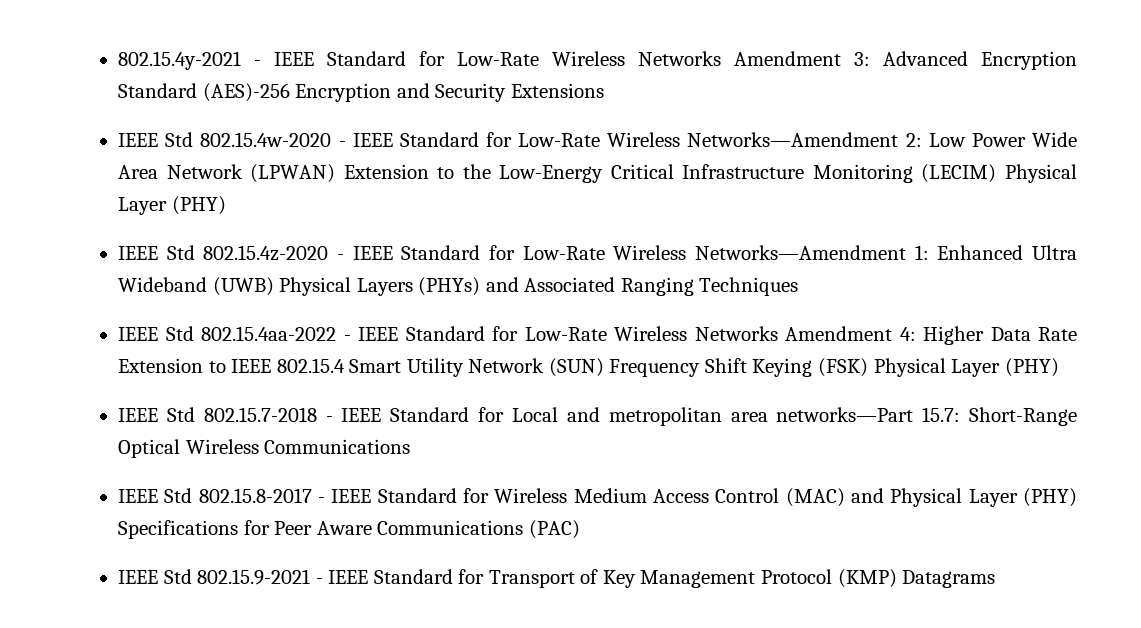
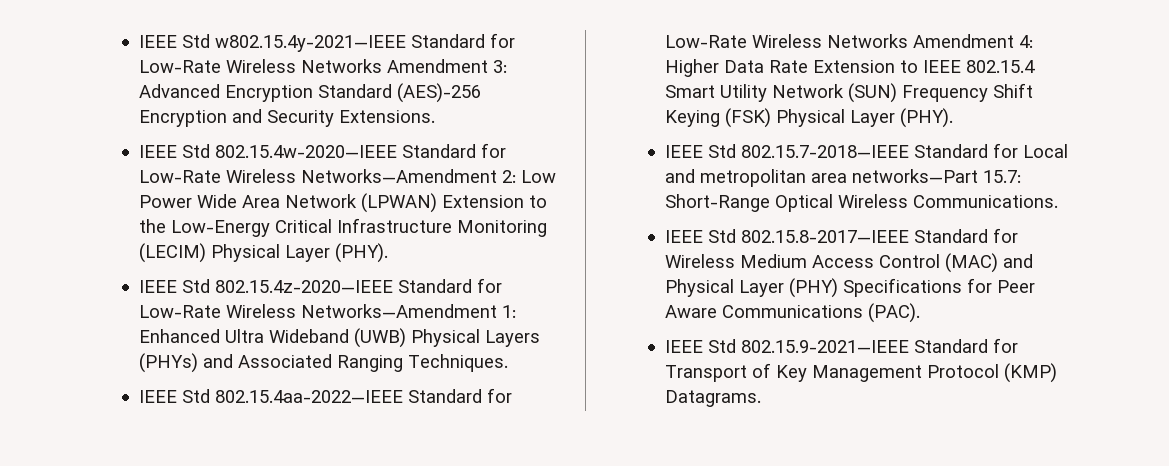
- 802.15.4y-2021 - IEEE Standard for Low-Rate Wireless Networks Amendment 3:
+ IEEE Std w802.15.4y-2021—IEEE Standard for Low-Rate Wireless Networks Amendment 3:
- Advanced Encryption Standard (AES)-256 Encryption and Security Extensions
- IEEE Std 802.15.4w-2020 - IEEE Standard for Low-Rate Wireless Networks—Amendment 2:
+ Advanced Encryption Standard (AES)-256 Encryption and Security Extensions.
+ IEEE Std 802.15.4w-2020—IEEE Standard for Low-Rate Wireless Networks—Amendment 2:
- Low Power Wide Area Network (LPWAN) Extension to the Low-Energy Critical Infrastructure Monitoring (LECIM) Physical Layer (PHY)
- IEEE Std 802.15.4z-2020 - IEEE Standard for Low-Rate Wireless Networks—Amendment 1:
+ Low Power Wide Area Network (LPWAN) Extension to the Low-Energy Critical Infrastructure Monitoring (LECIM) Physical Layer (PHY).
+ IEEE Std 802.15.4z-2020—IEEE Standard for Low-Rate Wireless Networks—Amendment 1:
- Enhanced Ultra Wideband (UWB) Physical Layers (PHYs) and Associated Ranging Techniques
- IEEE Std 802.15.4aa-2022 - IEEE Standard for Low-Rate Wireless Networks Amendment 4:
+ Enhanced Ultra Wideband (UWB) Physical Layers (PHYs) and Associated Ranging Techniques.
+ IEEE Std 802.15.4aa-2022—IEEE Standard for Low-Rate Wireless Networks Amendment 4:
- Higher Data Rate Extension to IEEE 802.15.4 Smart Utility Network (SUN) Frequency Shift Keying (FSK) Physical Layer (PHY)
- IEEE Std 802.15.7-2018 - IEEE Standard for Local and metropolitan area networks—Part 15.7:
+ Higher Data Rate Extension to IEEE 802.15.4 Smart Utility Network (SUN) Frequency Shift Keying (FSK) Physical Layer (PHY).
+ IEEE Std 802.15.7-2018—IEEE Standard for Local and metropolitan area networks—Part 15.7:
- Short-Range Optical Wireless Communications
- IEEE Std 802.15.8-2017 - IEEE Standard for Wireless Medium Access Control (MAC) and Physical Layer (PHY) Specifications for Peer Aware Communications (PAC)
- IEEE Std 802.15.9-2021 - IEEE Standard for Transport of Key Management Protocol (KMP) Datagrams
+ Short-Range Optical Wireless Communications.
+ IEEE Std 802.15.8-2017—IEEE Standard for Wireless Medium Access Control (MAC) and Physical Layer (PHY) Specifications for Peer Aware Communications (PAC).
+ IEEE Std 802.15.9-2021—IEEE Standard for Transport of Key Management Protocol (KMP) Datagrams.

